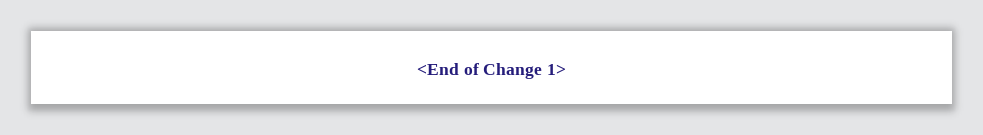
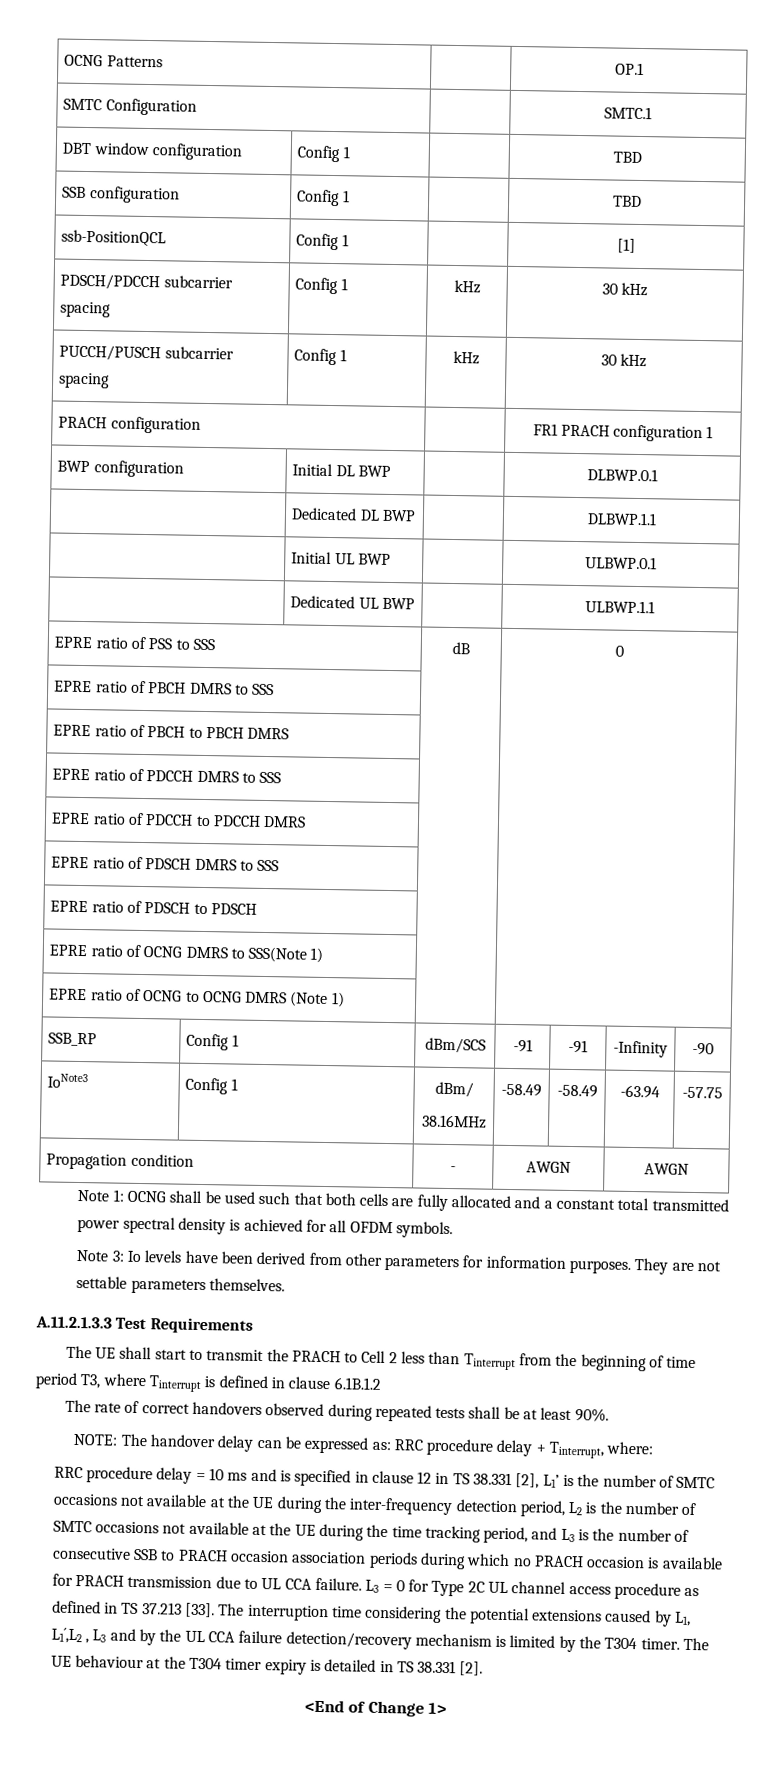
+ OCNG Patterns | | OP.1
+ SMTC Configuration | | SMTC.1
+ DBT window configuration | Config 1 | | TBD
+ SSB configuration | Config 1 | | TBD
+ ssb-PositionQCL | Config 1 | | [1]
+ PDSCH/PDCCH subcarrier spacing | Config 1 | kHz | 30 kHz
+ PUCCH/PUSCH subcarrier spacing | Config 1 | kHz | 30 kHz
+ PRACH configuration | | FR1 PRACH configuration 1
+ BWP configuration | Initial DL BWP | | DLBWP.0.1
+ | Dedicated DL BWP | | DLBWP.1.1
+ | Initial UL BWP | | ULBWP.0.1
+ | Dedicated UL BWP | | ULBWP.1.1
+ EPRE ratio of PSS to SSS | dB | 0
+ EPRE ratio of PBCH DMRS to SSS | |
+ EPRE ratio of PBCH to PBCH DMRS | |
+ EPRE ratio of PDCCH DMRS to SSS | |
+ EPRE ratio of PDCCH to PDCCH DMRS | |
+ EPRE ratio of PDSCH DMRS to SSS | |
+ EPRE ratio of PDSCH to PDSCH | |
+ EPRE ratio of OCNG DMRS to SSS(Note 1) | |
+ EPRE ratio of OCNG to OCNG DMRS (Note 1) | |
+ SSB_RP | Config 1 | dBm/SCS | -91 | -91 | -Infinity | -90
+ IoNote3 | Config 1 | dBm/
+ 38.16MHz | -58.49 | -58.49 | -63.94 | -57.75
+ Propagation condition | - | AWGN | AWGN
+ Note 1: OCNG shall be used such that both cells are fully allocated and a constant total transmitted power spectral density is achieved for all OFDM symbols.
+ Note 3: Io levels have been derived from other parameters for information purposes. They are not settable parameters themselves.
+ A.11.2.1.3.3 Test Requirements
+ The UE shall start to transmit the PRACH to Cell 2 less than Tinterrupt from the beginning of time period T3, where Tinterrupt is defined in clause 6.1B.1.2
+ The rate of correct handovers observed during repeated tests shall be at least 90%.
+ NOTE: The handover delay can be expressed as: RRC procedure delay + Tinterrupt, where:
+ RRC procedure delay = 10 ms and is specified in clause 12 in TS 38.331 [2], L1’ is the number of SMTC occasions not available at the UE during the inter-frequency detection period, L2 is the number of SMTC occasions not available at the UE during the time tracking period, and L3 is the number of consecutive SSB to PRACH occasion association periods during which no PRACH occasion is available for PRACH transmission due to UL CCA failure. L3 = 0 for Type 2C UL channel access procedure as defined in TS 37.213 [33]. The interruption time considering the potential extensions caused by L1, L1´,L2 , L3 and by the UL CCA failure detection/recovery mechanism is limited by the T304 timer. The UE behaviour at the T304 timer expiry is detailed in TS 38.331 [2].

